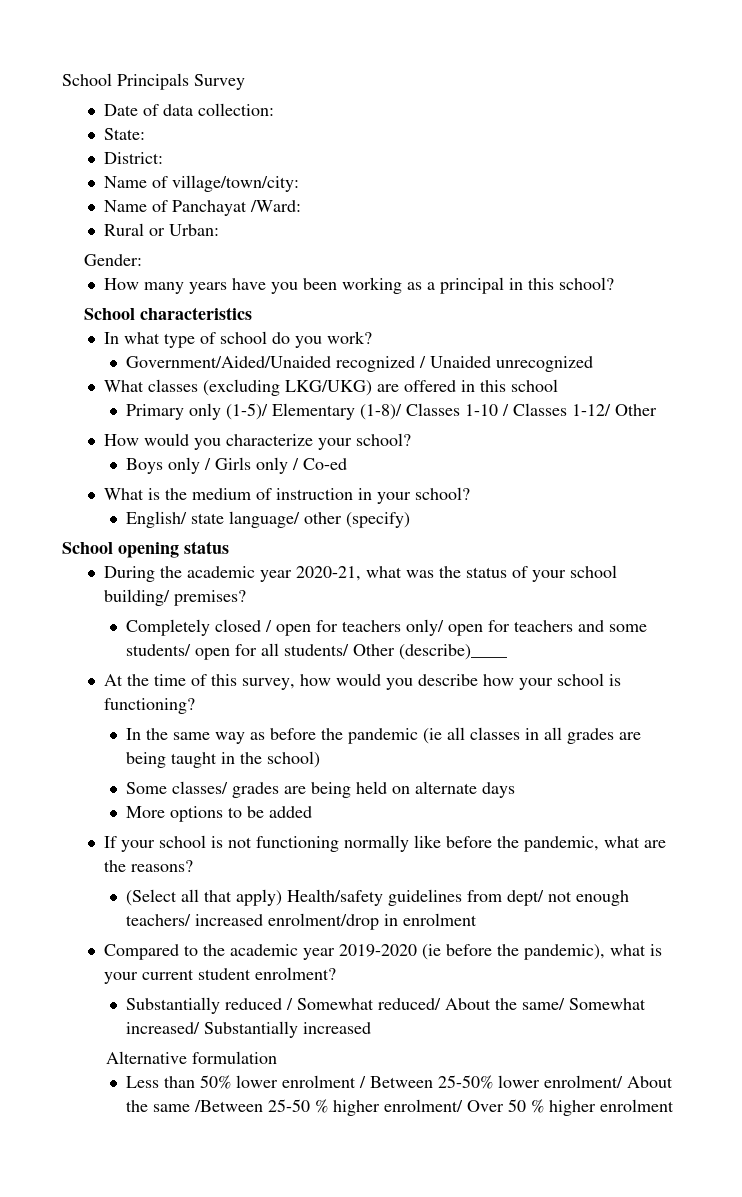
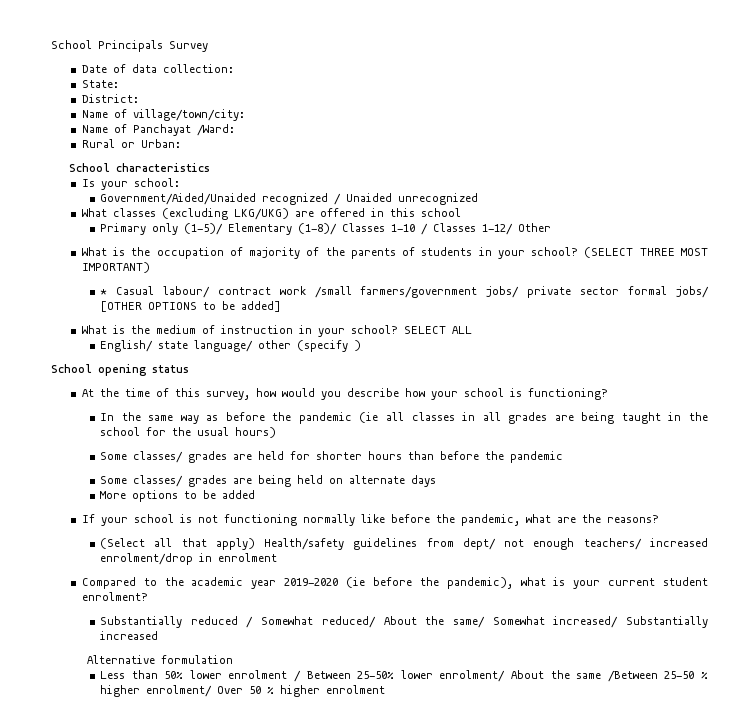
- Gender:
- How many years have you been working as a principal in this school?
  School characteristics
- In what type of school do you work?
+ Is your school:
- How would you characterize your school?
- Boys only / Girls only / Co-ed
+ What is the occupation of majority of the parents of students in your school? (SELECT THREE MOST IMPORTANT)
+ * Casual labour/ contract work /small farmers/government jobs/ private sector formal jobs/ [OTHER OPTIONS to be added]
+ SELECT ALL
- English/ state language/ other (specify)
+ English/ state language/ other (specify )
- During the academic year 2020-21, what was the status of your school building/ premises?
- Completely closed / open for teachers only/ open for teachers and some students/ open for all students/ Other (describe)____
- In the same way as before the pandemic (ie all classes in all grades are being taught in the school)
+ In the same way as before the pandemic (ie all classes in all grades are being taught in the school for the usual hours)
+ Some classes/ grades are held for shorter hours than before the pandemic

